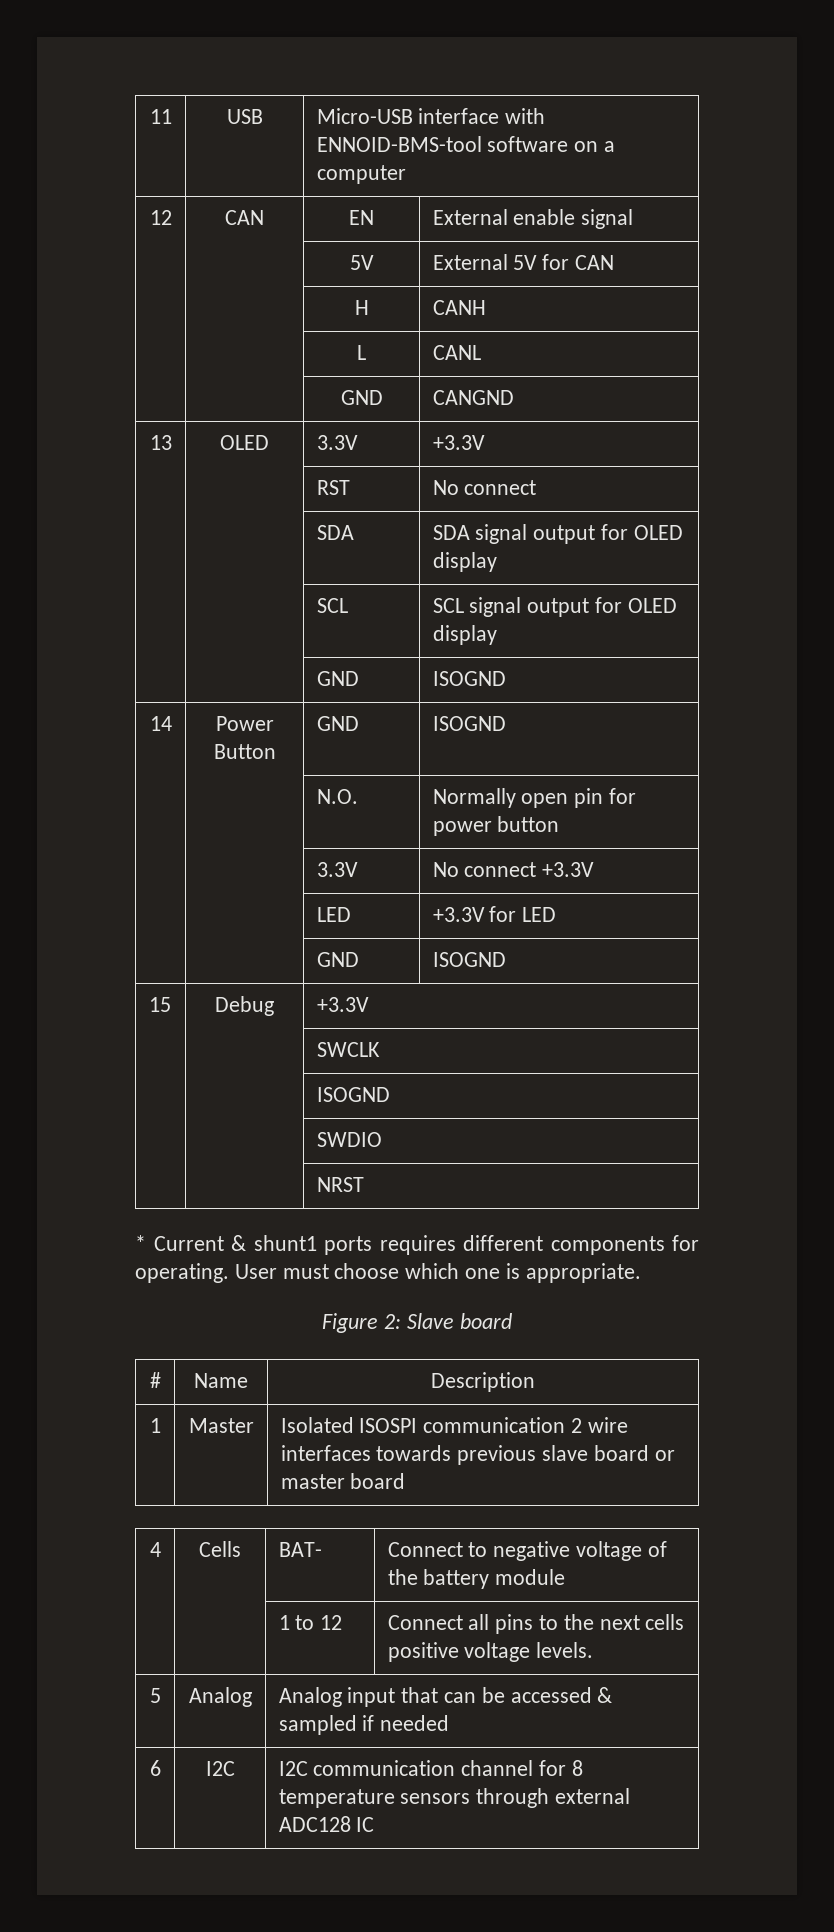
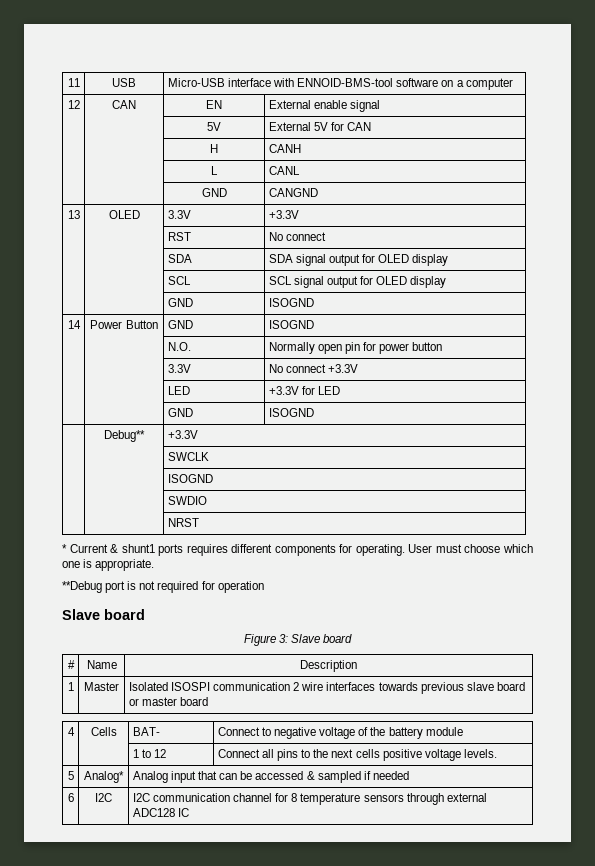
- 15 | Debug | +3.3V
+ | Debug** | +3.3V
+ **Debug port is not required for operation
+ Slave board
- Figure 2: Slave board
+ Figure 3: Slave board
- 5 | Analog | Analog input that can be accessed & sampled if needed
+ 5 | Analog* | Analog input that can be accessed & sampled if needed

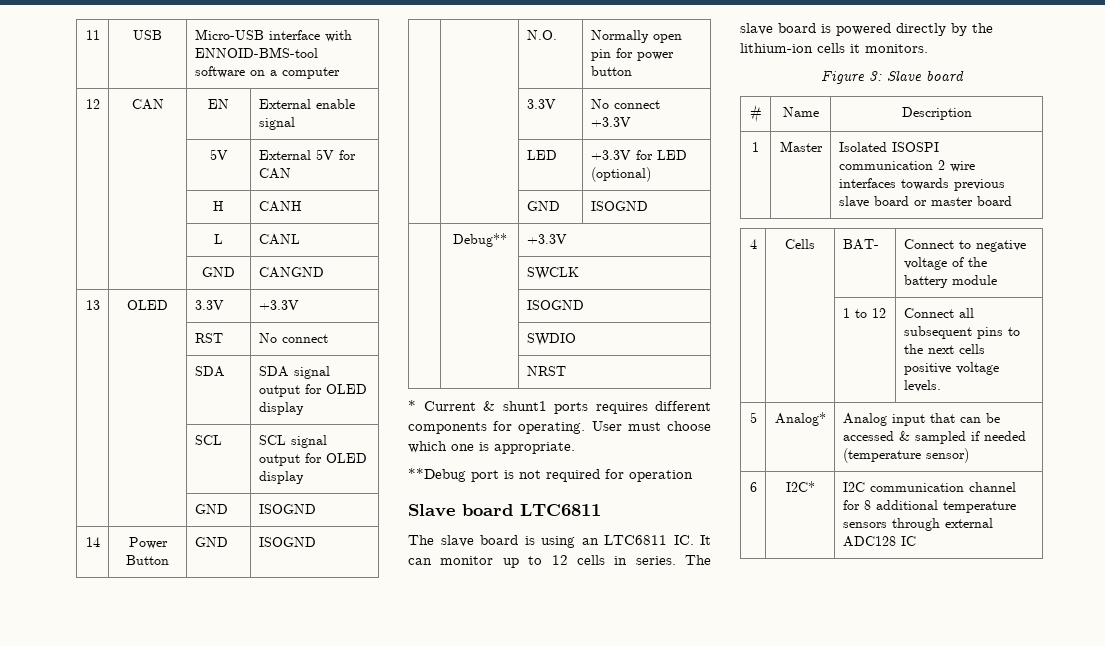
- | | LED | +3.3V for LED
+ | | LED | +3.3V for LED (optional)
  **Debug port is not required for operation
- Slave board
+ Slave board LTC6811
+ The slave board is using an LTC6811 IC. It can monitor up to 12 cells in series. The slave board is powered directly by the lithium-ion cells it monitors.
- | | 1 to 12 | Connect all pins to the next cells positive voltage levels.
+ | | 1 to 12 | Connect all subsequent pins to the next cells positive voltage levels.
- 5 | Analog* | Analog input that can be accessed & sampled if needed
+ 5 | Analog* | Analog input that can be accessed & sampled if needed (temperature sensor)
- 6 | I2C | I2C communication channel for 8 temperature sensors through external ADC128 IC
+ 6 | I2C* | I2C communication channel for 8 additional temperature sensors through external ADC128 IC

